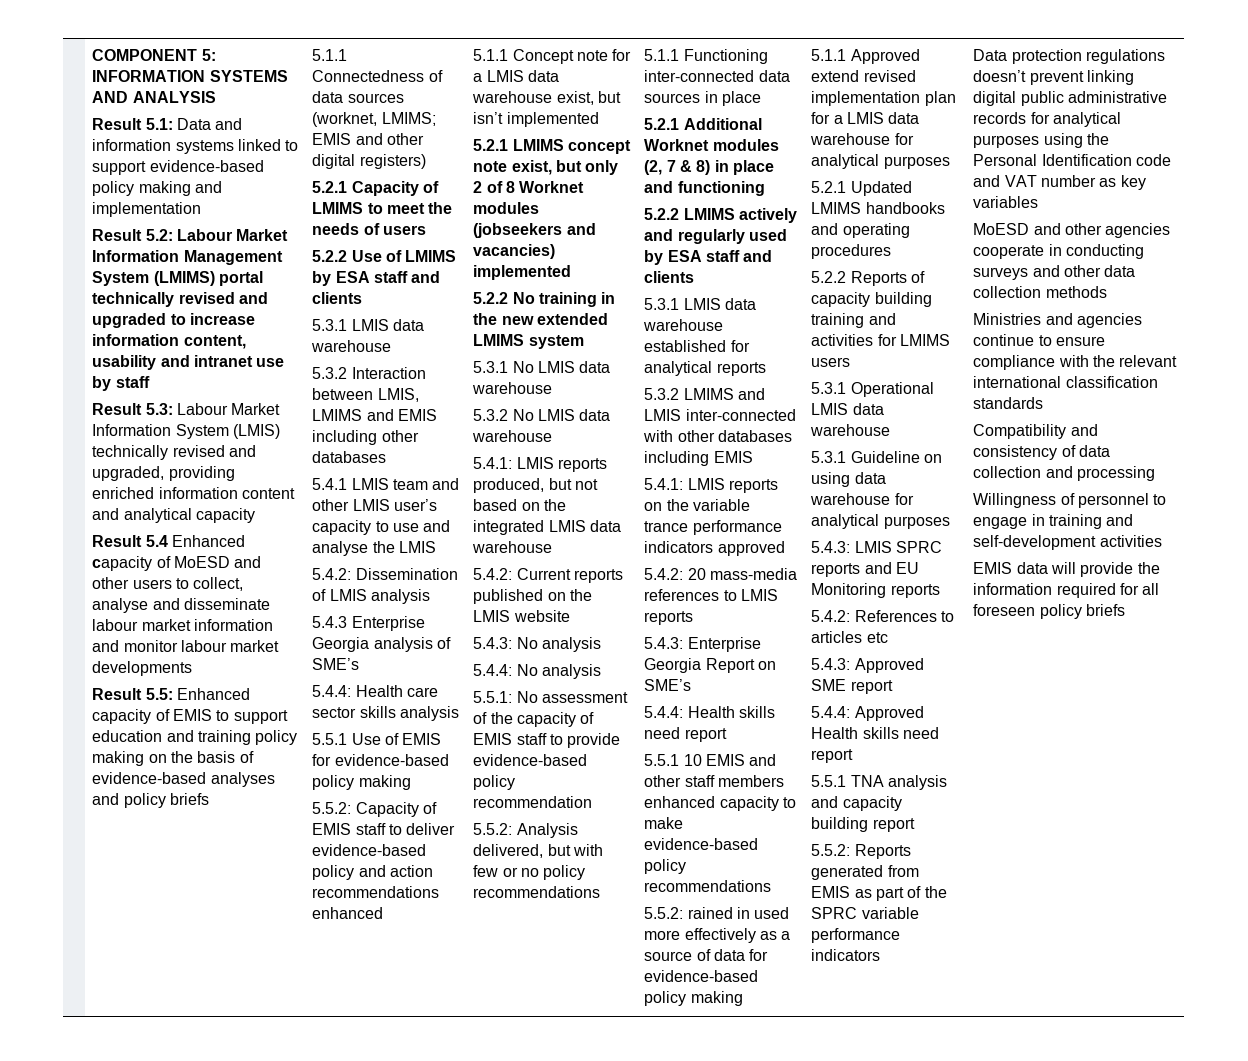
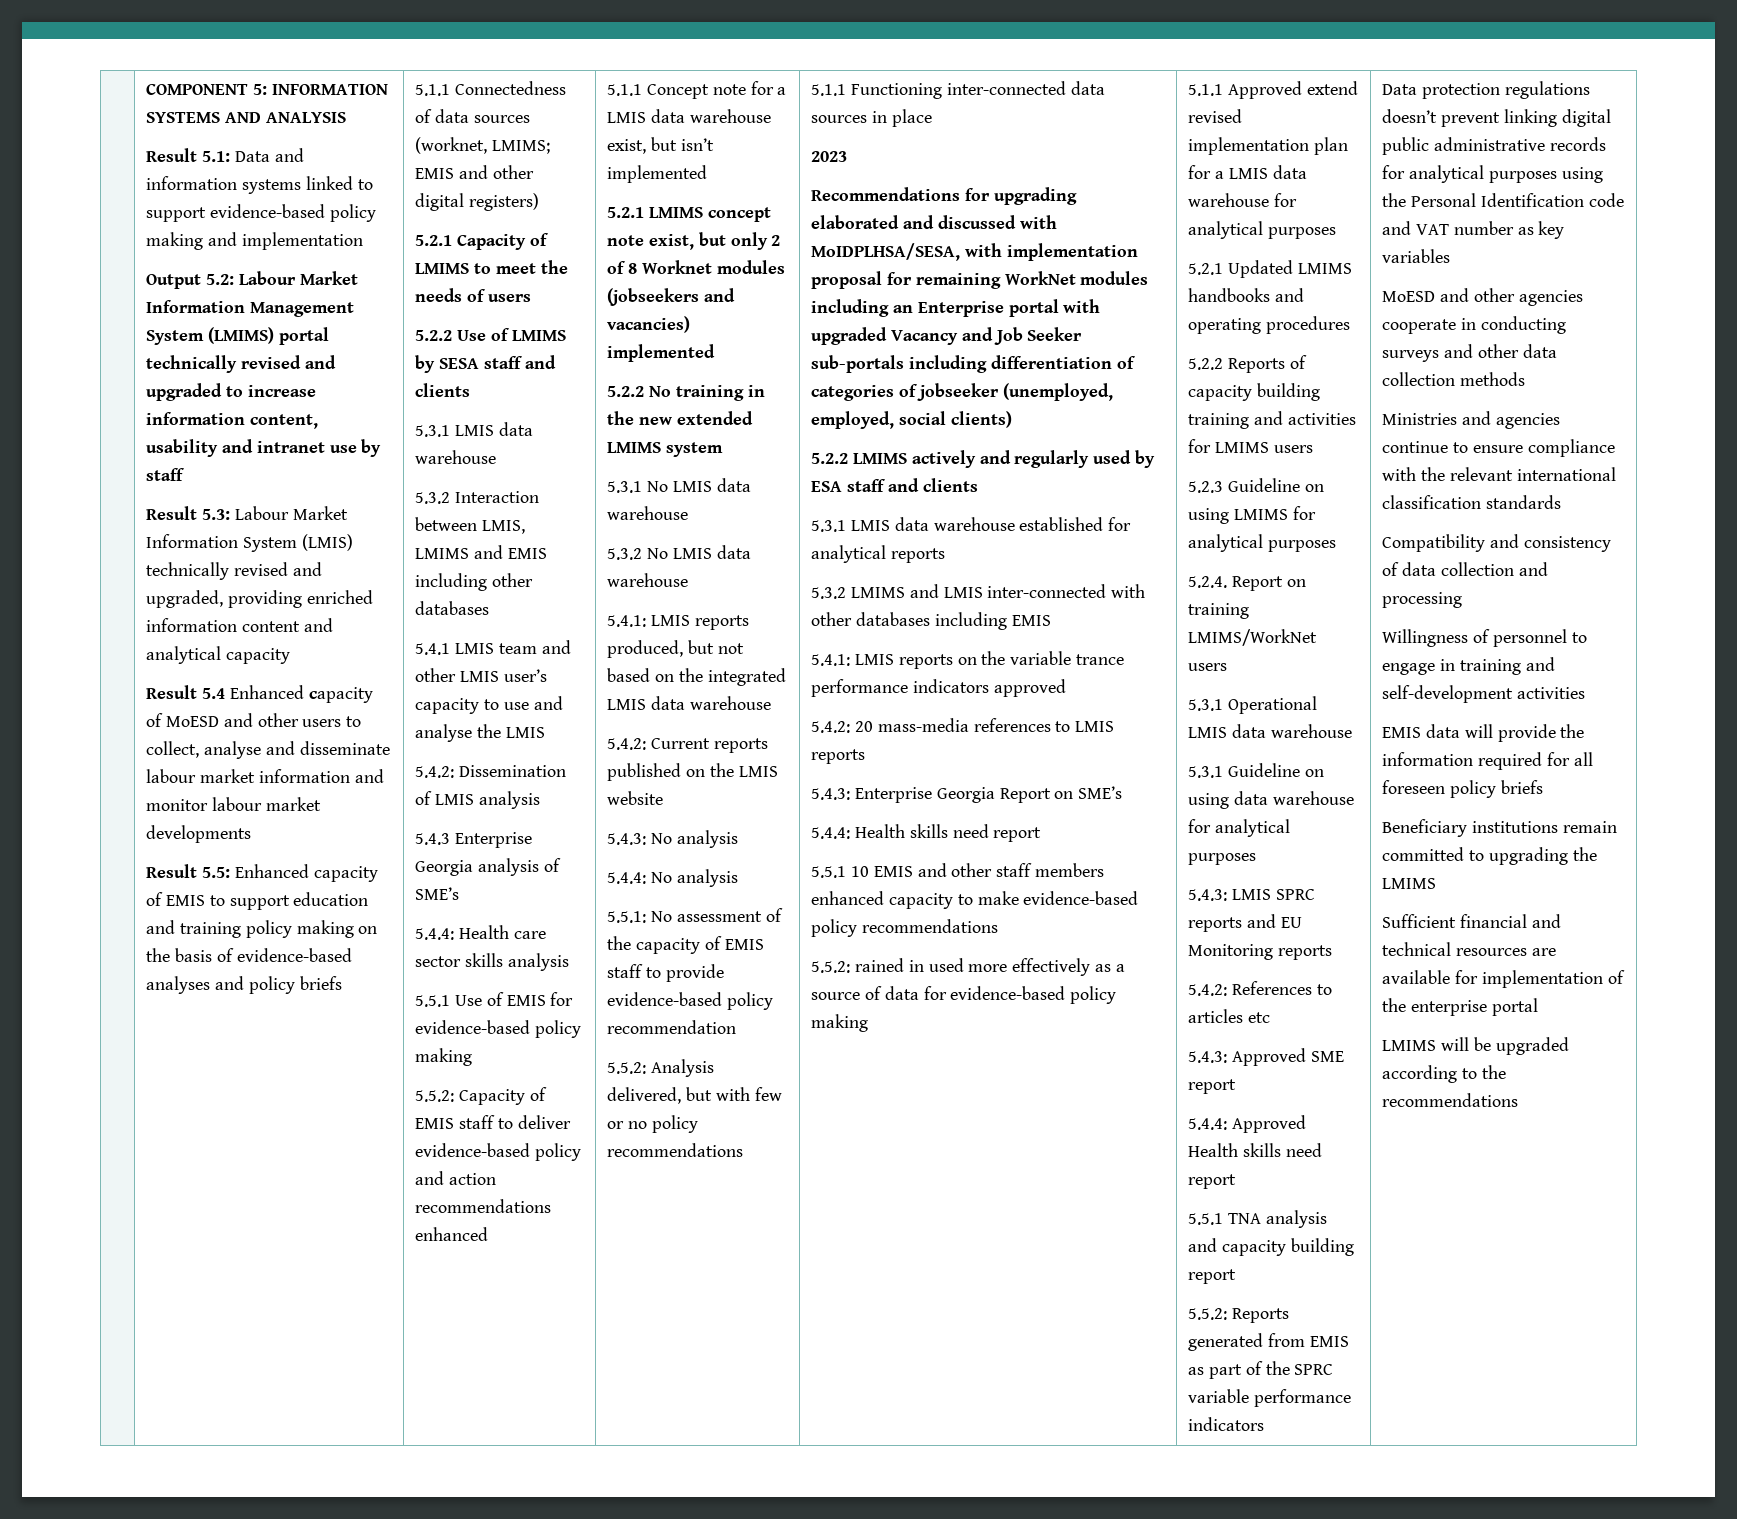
- Result 5.2: Labour Market Information Management System (LMIMS) portal technically revised and upgraded to increase information content, usability and intranet use by staff
+ Output 5.2: Labour Market Information Management System (LMIMS) portal technically revised and upgraded to increase information content, usability and intranet use by staff
- 5.2.2 Use of LMIMS by ESA staff and clients
+ 5.2.2 Use of LMIMS by SESA staff and clients
- 5.2.1 Additional Worknet modules (2, 7 & 8) in place and functioning
+ 2023
+ Recommendations for upgrading elaborated and discussed with MoIDPLHSA/SESA, with implementation proposal for remaining WorkNet modules including an Enterprise portal with upgraded Vacancy and Job Seeker sub-portals including differentiation of categories of jobseeker (unemployed, employed, social clients)
+ 5.2.3 Guideline on using LMIMS for analytical purposes
+ 5.2.4. Report on training LMIMS/WorkNet users
+ Beneficiary institutions remain committed to upgrading the LMIMS
+ Sufficient financial and technical resources are available for implementation of the enterprise portal
+ LMIMS will be upgraded according to the recommendations

